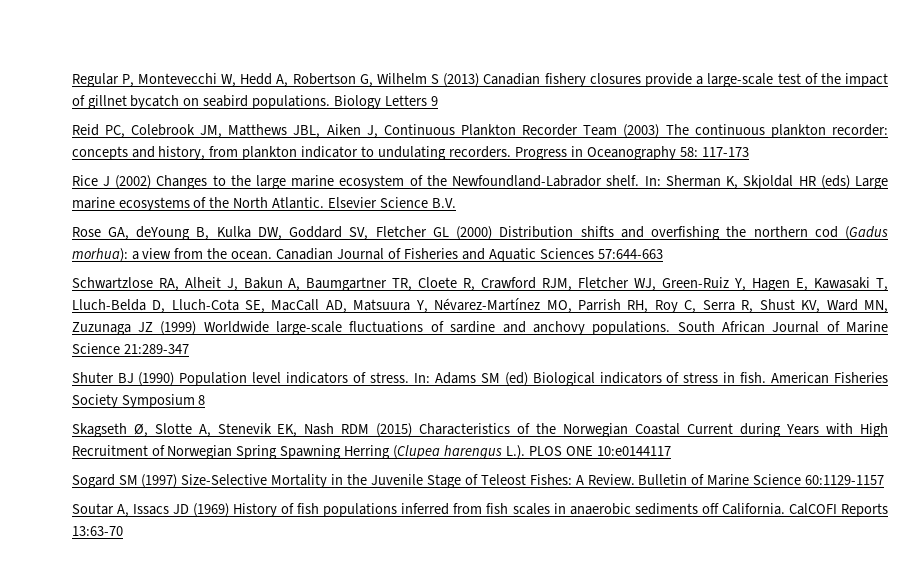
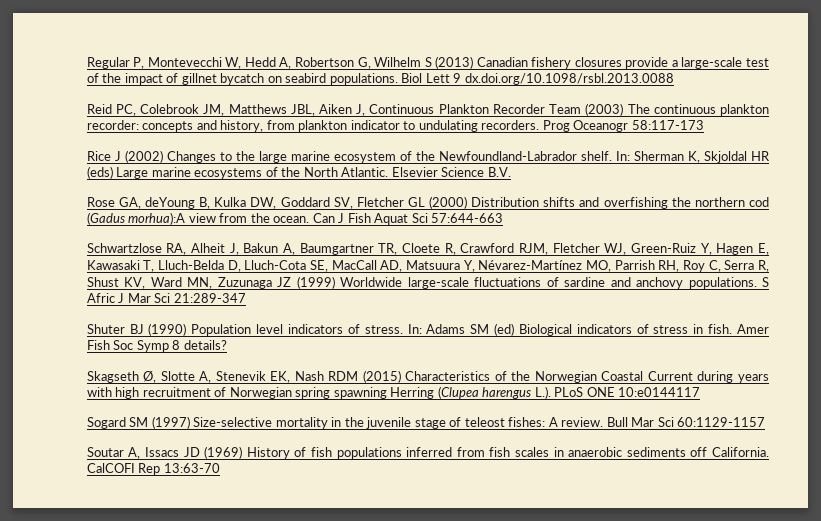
- Biology Letters 9
+ Biol Lett 9 dx.doi.org/10.1098/rsbl.2013.0088
- Progress in Oceanography 58: 117-173
+ Prog Oceanogr 58:117-173
- Rose GA, deYoung B, Kulka DW, Goddard SV, Fletcher GL (2000) Distribution shifts and overfishing the northern cod (Gadus morhua): a view from the ocean.
+ Rose GA, deYoung B, Kulka DW, Goddard SV, Fletcher GL (2000) Distribution shifts and overfishing the northern cod (Gadus morhua):A view from the ocean.
- Canadian Journal of Fisheries and Aquatic Sciences 57:644-663
+ Can J Fish Aquat Sci 57:644-663
- South African Journal of Marine Science 21:289-347
+ S Afric J Mar Sci 21:289-347
- American Fisheries Society Symposium 8
+ Amer Fish Soc Symp 8 details?
- Skagseth Ø, Slotte A, Stenevik EK, Nash RDM (2015) Characteristics of the Norwegian Coastal Current during Years with High Recruitment of Norwegian Spring Spawning Herring (Clupea harengus L.). PLOS ONE 10:e0144117
+ Skagseth Ø, Slotte A, Stenevik EK, Nash RDM (2015) Characteristics of the Norwegian Coastal Current during years with high recruitment of Norwegian spring spawning Herring (Clupea harengus L.). PLoS ONE 10:e0144117
- Sogard SM (1997) Size-Selective Mortality in the Juvenile Stage of Teleost Fishes: A Review. Bulletin of Marine Science 60:1129-1157
+ Sogard SM (1997) Size-selective mortality in the juvenile stage of teleost fishes: A review. Bull Mar Sci 60:1129-1157
- CalCOFI Reports 13:63-70
+ CalCOFI Rep 13:63-70

